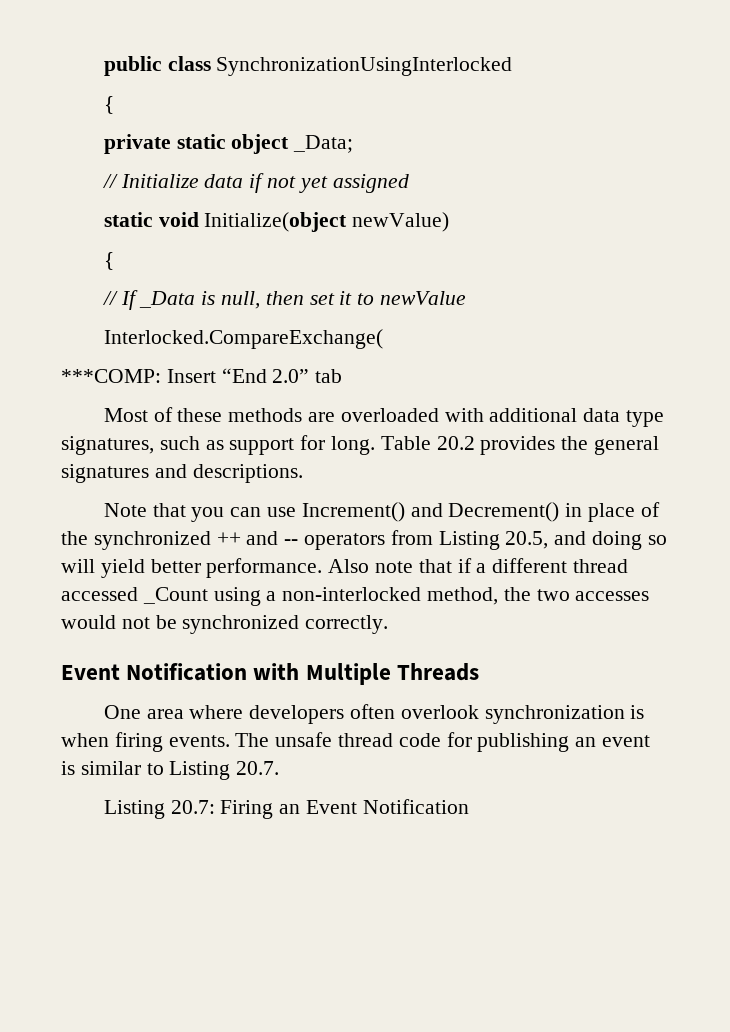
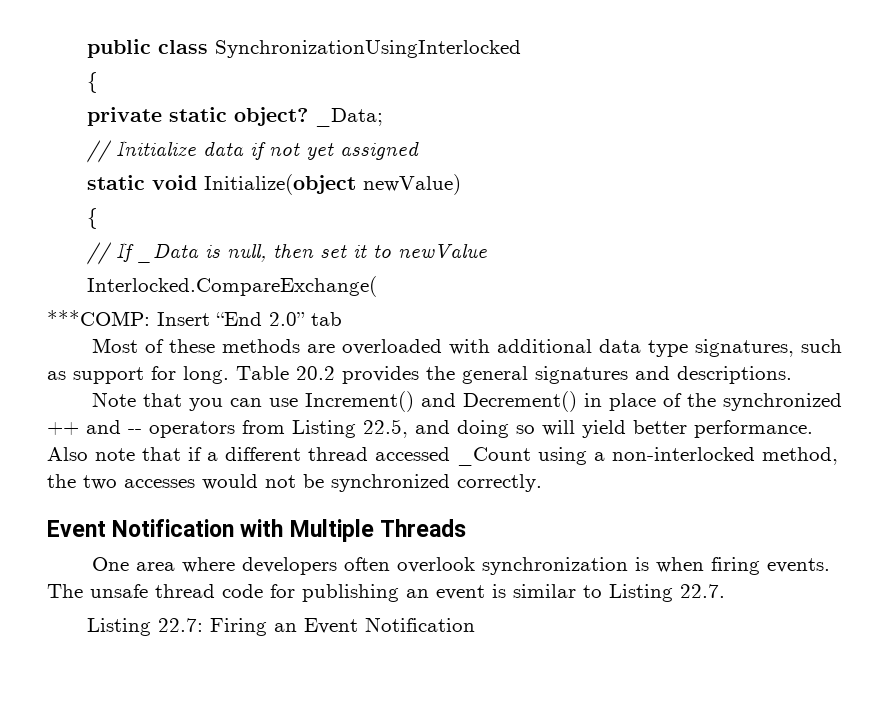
- private static object _Data;
+ private static object? _Data;
- Note that you can use Increment() and Decrement() in place of the synchronized ++ and -- operators from Listing 20.5, and doing so will yield better performance.
+ Note that you can use Increment() and Decrement() in place of the synchronized ++ and -- operators from Listing 22.5, and doing so will yield better performance.
- The unsafe thread code for publishing an event is similar to Listing 20.7.
- Listing 20.7: Firing an Event Notification
+ The unsafe thread code for publishing an event is similar to Listing 22.7.
+ Listing 22.7: Firing an Event Notification

